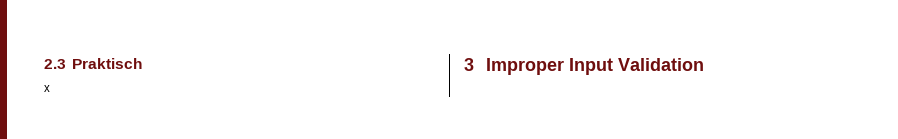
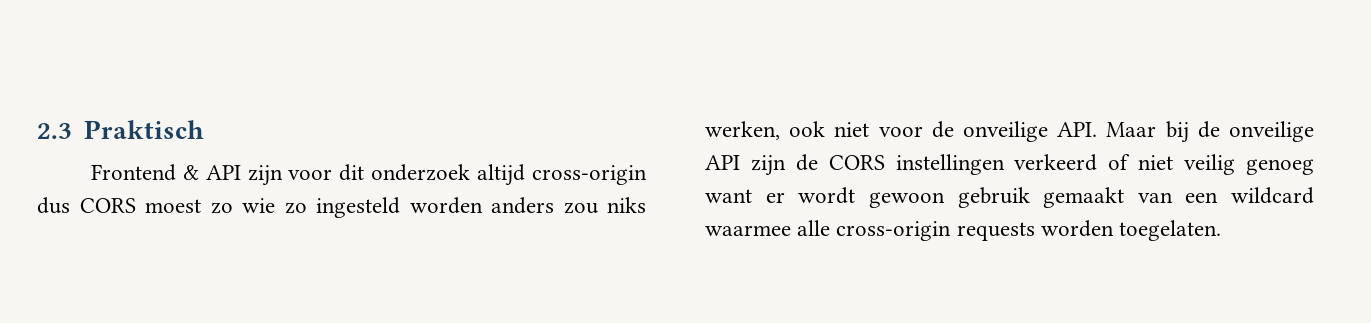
- x
- 3 Improper Input Validation
+ Frontend & API zijn voor dit onderzoek altijd cross-origin dus CORS moest zo wie zo ingesteld worden anders zou niks werken, ook niet voor de onveilige API. Maar bij de onveilige API zijn de CORS instellingen verkeerd of niet veilig genoeg want er wordt gewoon gebruik gemaakt van een wildcard waarmee alle cross-origin requests worden toegelaten.

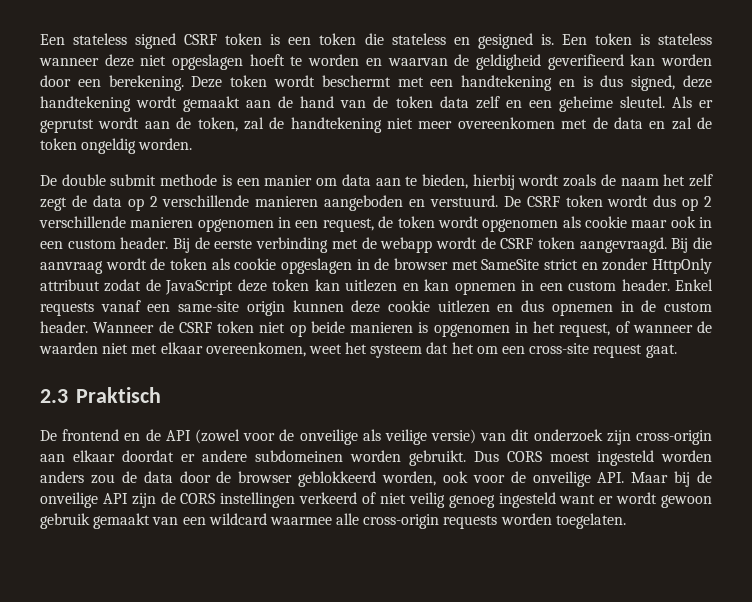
+ Een stateless signed CSRF token is een token die stateless en gesigned is. Een token is stateless wanneer deze niet opgeslagen hoeft te worden en waarvan de geldigheid geverifieerd kan worden door een berekening. Deze token wordt beschermt met een handtekening en is dus signed, deze handtekening wordt gemaakt aan de hand van de token data zelf en een geheime sleutel. Als er geprutst wordt aan de token, zal de handtekening niet meer overeenkomen met de data en zal de token ongeldig worden.
+ De double submit methode is een manier om data aan te bieden, hierbij wordt zoals de naam het zelf zegt de data op 2 verschillende manieren aangeboden en verstuurd. De CSRF token wordt dus op 2 verschillende manieren opgenomen in een request, de token wordt opgenomen als cookie maar ook in een custom header. Bij de eerste verbinding met de webapp wordt de CSRF token aangevraagd. Bij die aanvraag wordt de token als cookie opgeslagen in de browser met SameSite strict en zonder HttpOnly attribuut zodat de JavaScript deze token kan uitlezen en kan opnemen in een custom header. Enkel requests vanaf een same-site origin kunnen deze cookie uitlezen en dus opnemen in de custom header. Wanneer de CSRF token niet op beide manieren is opgenomen in het request, of wanneer de waarden niet met elkaar overeenkomen, weet het systeem dat het om een cross-site request gaat.
  2.3 Praktisch
- Frontend & API zijn voor dit onderzoek altijd cross-origin dus CORS moest zo wie zo ingesteld worden anders zou niks werken, ook niet voor de onveilige API. Maar bij de onveilige API zijn de CORS instellingen verkeerd of niet veilig genoeg want er wordt gewoon gebruik gemaakt van een wildcard waarmee alle cross-origin requests worden toegelaten.
+ De frontend en de API (zowel voor de onveilige als veilige versie) van dit onderzoek zijn cross-origin aan elkaar doordat er andere subdomeinen worden gebruikt. Dus CORS moest ingesteld worden anders zou de data door de browser geblokkeerd worden, ook voor de onveilige API. Maar bij de onveilige API zijn de CORS instellingen verkeerd of niet veilig genoeg ingesteld want er wordt gewoon gebruik gemaakt van een wildcard waarmee alle cross-origin requests worden toegelaten.

